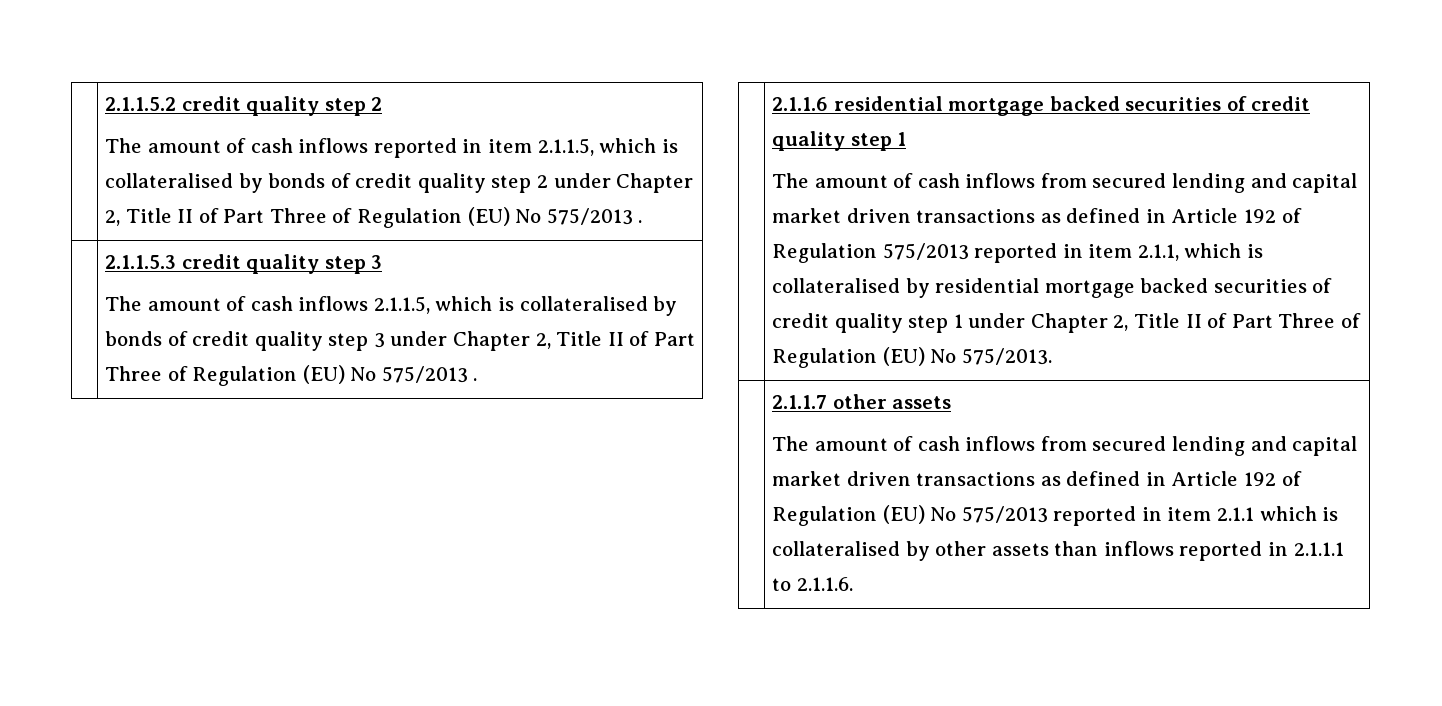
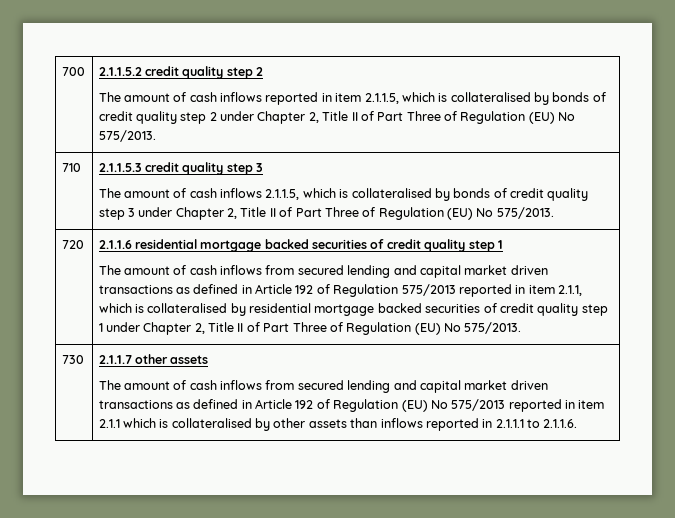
- | 2.1.1.5.2 credit quality step 2
- The amount of cash inflows reported in item 2.1.1.5, which is collateralised by bonds of credit quality step 2 under Chapter 2, Title II of Part Three of Regulation (EU) No 575/2013 .
- | 2.1.1.5.3 credit quality step 3
- The amount of cash inflows 2.1.1.5, which is collateralised by bonds of credit quality step 3 under Chapter 2, Title II of Part Three of Regulation (EU) No 575/2013 .
+ 700 | 2.1.1.5.2 credit quality step 2
+ The amount of cash inflows reported in item 2.1.1.5, which is collateralised by bonds of credit quality step 2 under Chapter 2, Title II of Part Three of Regulation (EU) No 575/2013.
+ 710 | 2.1.1.5.3 credit quality step 3
+ The amount of cash inflows 2.1.1.5, which is collateralised by bonds of credit quality step 3 under Chapter 2, Title II of Part Three of Regulation (EU) No 575/2013.
+ 720
+ 730

